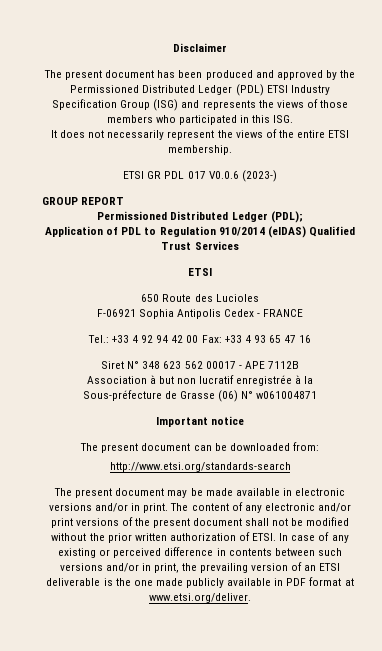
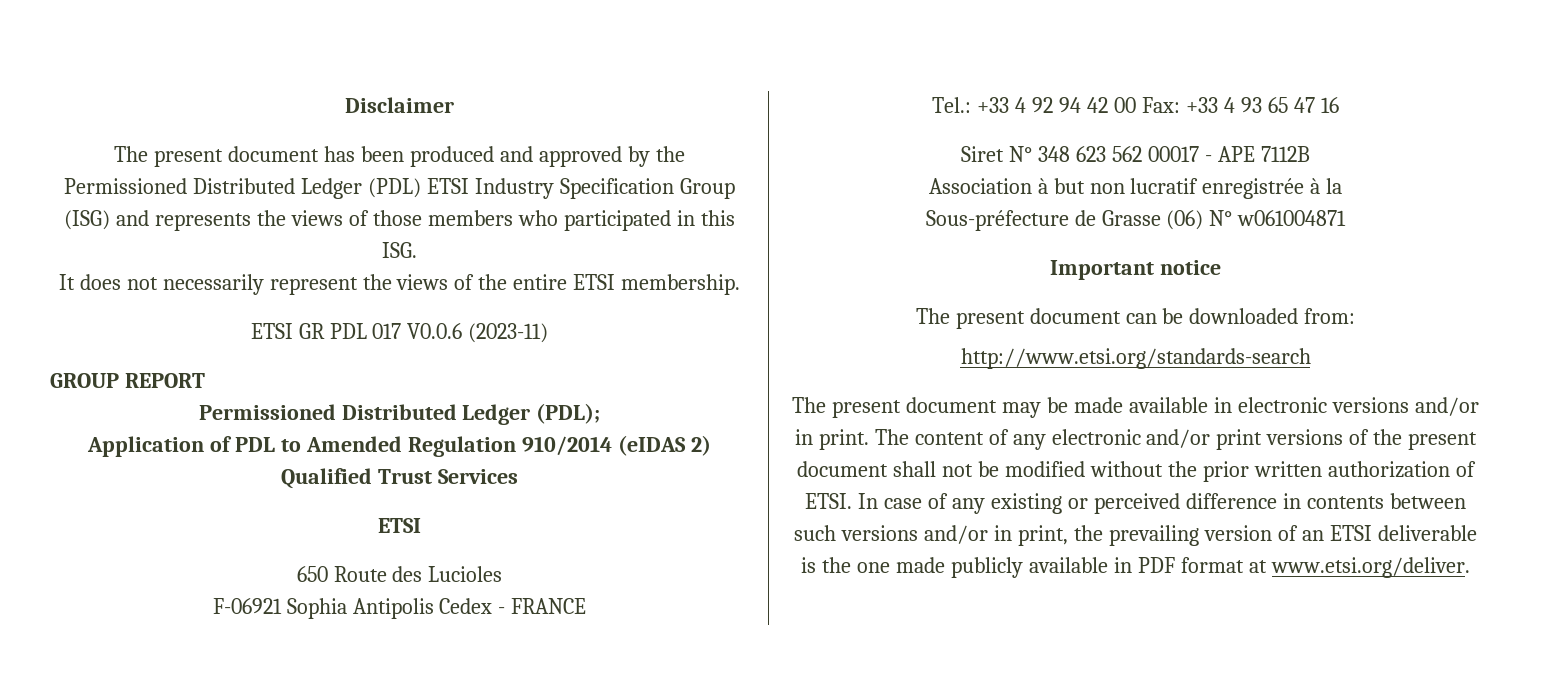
- ETSI GR PDL 017 V0.0.6 (2023-)
+ ETSI GR PDL 017 V0.0.6 (2023-11)
- Application of PDL to Regulation 910/2014 (eIDAS) Qualified Trust Services
+ Application of PDL to Amended Regulation 910/2014 (eIDAS 2) Qualified Trust Services

